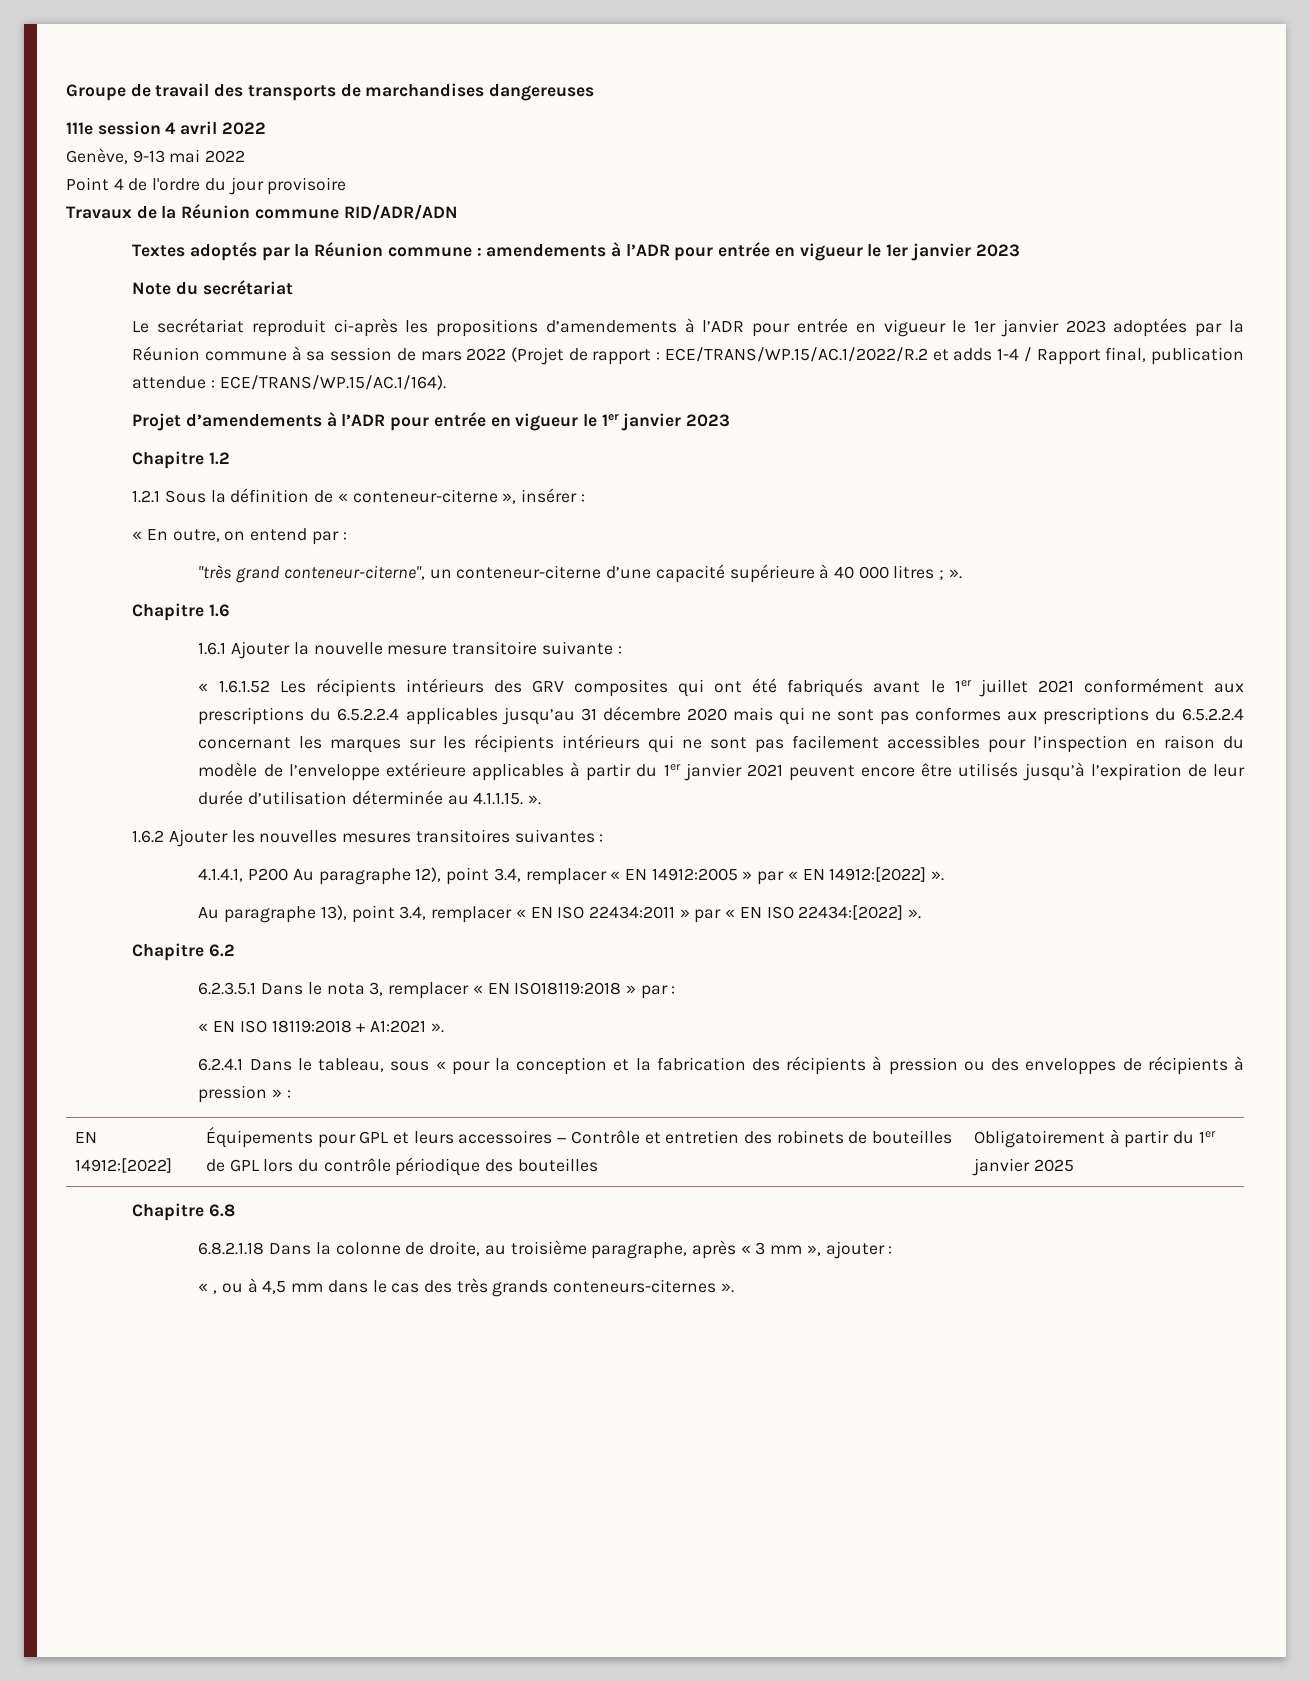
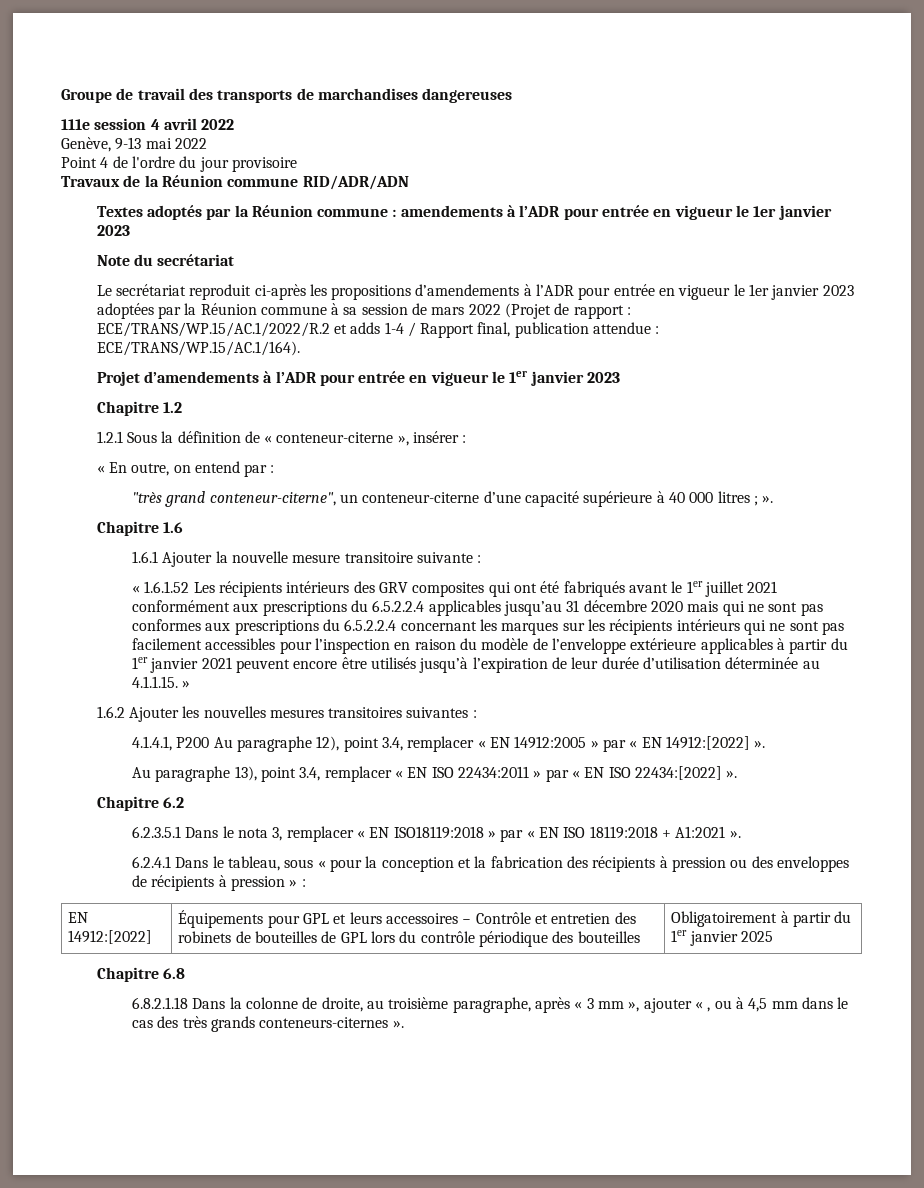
- « 1.6.1.52 Les récipients intérieurs des GRV composites qui ont été fabriqués avant le 1er juillet 2021 conformément aux prescriptions du 6.5.2.2.4 applicables jusqu’au 31 décembre 2020 mais qui ne sont pas conformes aux prescriptions du 6.5.2.2.4 concernant les marques sur les récipients intérieurs qui ne sont pas facilement accessibles pour l’inspection en raison du modèle de l’enveloppe extérieure applicables à partir du 1er janvier 2021 peuvent encore être utilisés jusqu’à l’expiration de leur durée d’utilisation déterminée au 4.1.1.15. ».
+ « 1.6.1.52 Les récipients intérieurs des GRV composites qui ont été fabriqués avant le 1er juillet 2021 conformément aux prescriptions du 6.5.2.2.4 applicables jusqu’au 31 décembre 2020 mais qui ne sont pas conformes aux prescriptions du 6.5.2.2.4 concernant les marques sur les récipients intérieurs qui ne sont pas facilement accessibles pour l’inspection en raison du modèle de l’enveloppe extérieure applicables à partir du 1er janvier 2021 peuvent encore être utilisés jusqu’à l’expiration de leur durée d’utilisation déterminée au 4.1.1.15. »
- 6.2.3.5.1 Dans le nota 3, remplacer « EN ISO18119:2018 » par :
- « EN ISO 18119:2018 + A1:2021 ».
+ 6.2.3.5.1 Dans le nota 3, remplacer « EN ISO18119:2018 » par « EN ISO 18119:2018 + A1:2021 ».
- 6.8.2.1.18 Dans la colonne de droite, au troisième paragraphe, après « 3 mm », ajouter :
- « , ou à 4,5 mm dans le cas des très grands conteneurs-citernes ».
+ 6.8.2.1.18 Dans la colonne de droite, au troisième paragraphe, après « 3 mm », ajouter « , ou à 4,5 mm dans le cas des très grands conteneurs-citernes ».

